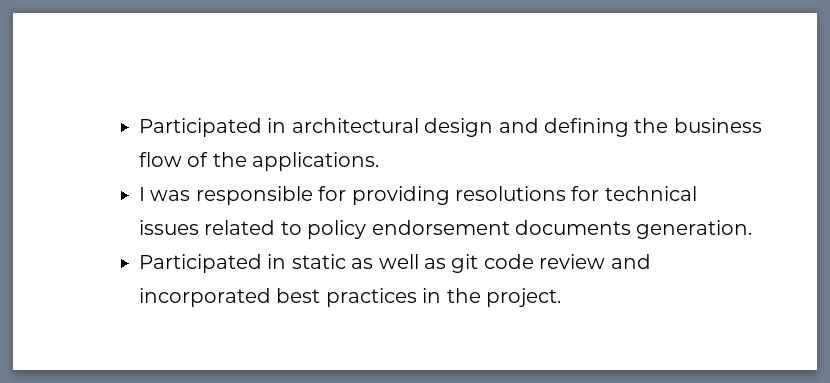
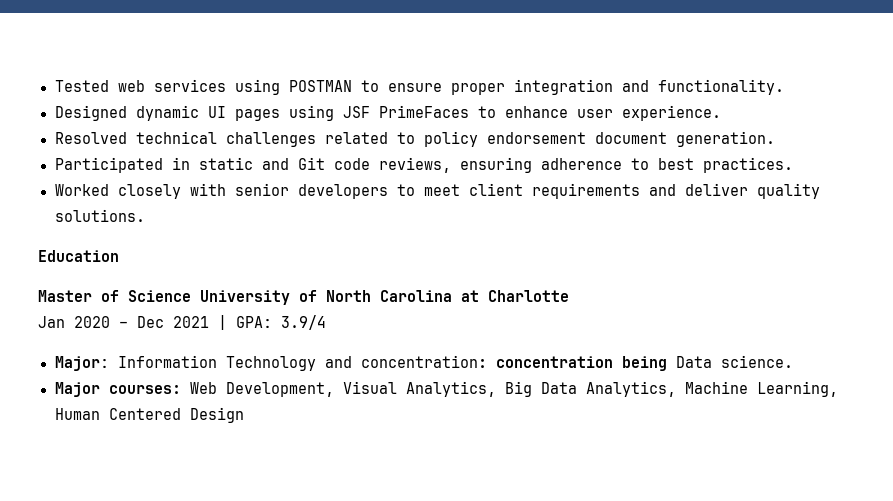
- Participated in architectural design and defining the business flow of the applications.
- I was responsible for providing resolutions for technical issues related to policy endorsement documents generation.
+ Tested web services using POSTMAN to ensure proper integration and functionality.
+ Designed dynamic UI pages using JSF PrimeFaces to enhance user experience.
+ Resolved technical challenges related to policy endorsement document generation.
- Participated in static as well as git code review and incorporated best practices in the project.
+ Participated in static and Git code reviews, ensuring adherence to best practices.
+ Worked closely with senior developers to meet client requirements and deliver quality solutions.
+ Education
+ Master of Science University of North Carolina at Charlotte
+ Jan 2020 – Dec 2021 | GPA: 3.9/4
+ Major: Information Technology and concentration: concentration being Data science.
+ Major courses: Web Development, Visual Analytics, Big Data Analytics, Machine Learning, Human Centered Design

